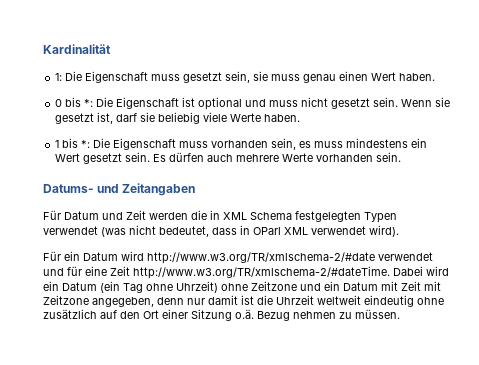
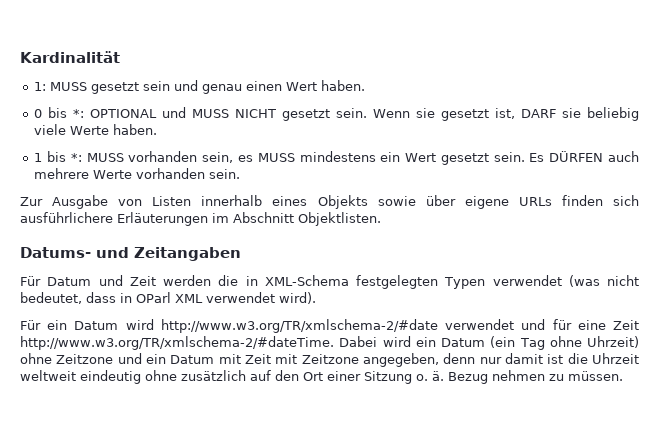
- 1: Die Eigenschaft muss gesetzt sein, sie muss genau einen Wert haben.
+ 1: MUSS gesetzt sein und genau einen Wert haben.
- 0 bis *: Die Eigenschaft ist optional und muss nicht gesetzt sein.
+ 0 bis *: OPTIONAL und MUSS NICHT gesetzt sein.
- Wenn sie gesetzt ist, darf sie beliebig viele Werte haben.
+ Wenn sie gesetzt ist, DARF sie beliebig viele Werte haben.
- 1 bis *: Die Eigenschaft muss vorhanden sein, es muss mindestens ein Wert gesetzt sein.
+ 1 bis *: MUSS vorhanden sein, es MUSS mindestens ein Wert gesetzt sein.
- Es dürfen auch mehrere Werte vorhanden sein.
+ Es DÜRFEN auch mehrere Werte vorhanden sein.
+ Zur Ausgabe von Listen innerhalb eines Objekts sowie über eigene URLs finden sich ausführlichere Erläuterungen im Abschnitt Objektlisten.
- Für Datum und Zeit werden die in XML Schema festgelegten Typen verwendet (was nicht bedeutet, dass in OParl XML verwendet wird).
+ Für Datum und Zeit werden die in XML-Schema festgelegten Typen verwendet (was nicht bedeutet, dass in OParl XML verwendet wird).
- Für ein Datum wird http://www.w3.org/TR/xmlschema-2/#date verwendet und für eine Zeit http://www.w3.org/TR/xmlschema-2/#dateTime. Dabei wird ein Datum (ein Tag ohne Uhrzeit) ohne Zeitzone und ein Datum mit Zeit mit Zeitzone angegeben, denn nur damit ist die Uhrzeit weltweit eindeutig ohne zusätzlich auf den Ort einer Sitzung o.ä. Bezug nehmen zu müssen.
+ Für ein Datum wird http://www.w3.org/TR/xmlschema-2/#date verwendet und für eine Zeit http://www.w3.org/TR/xmlschema-2/#dateTime. Dabei wird ein Datum (ein Tag ohne Uhrzeit) ohne Zeitzone und ein Datum mit Zeit mit Zeitzone angegeben, denn nur damit ist die Uhrzeit weltweit eindeutig ohne zusätzlich auf den Ort einer Sitzung o. ä. Bezug nehmen zu müssen.

